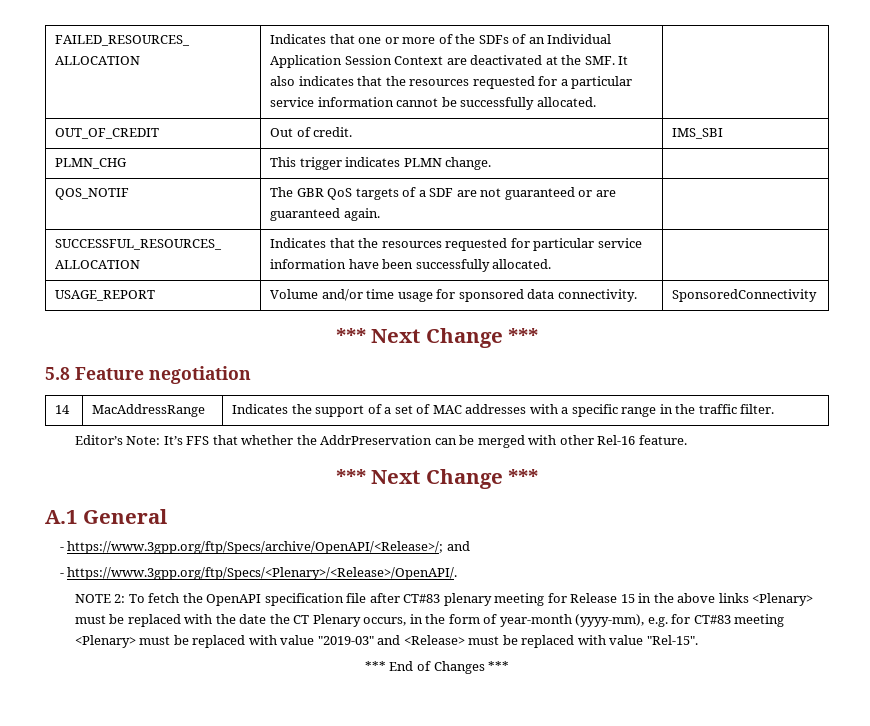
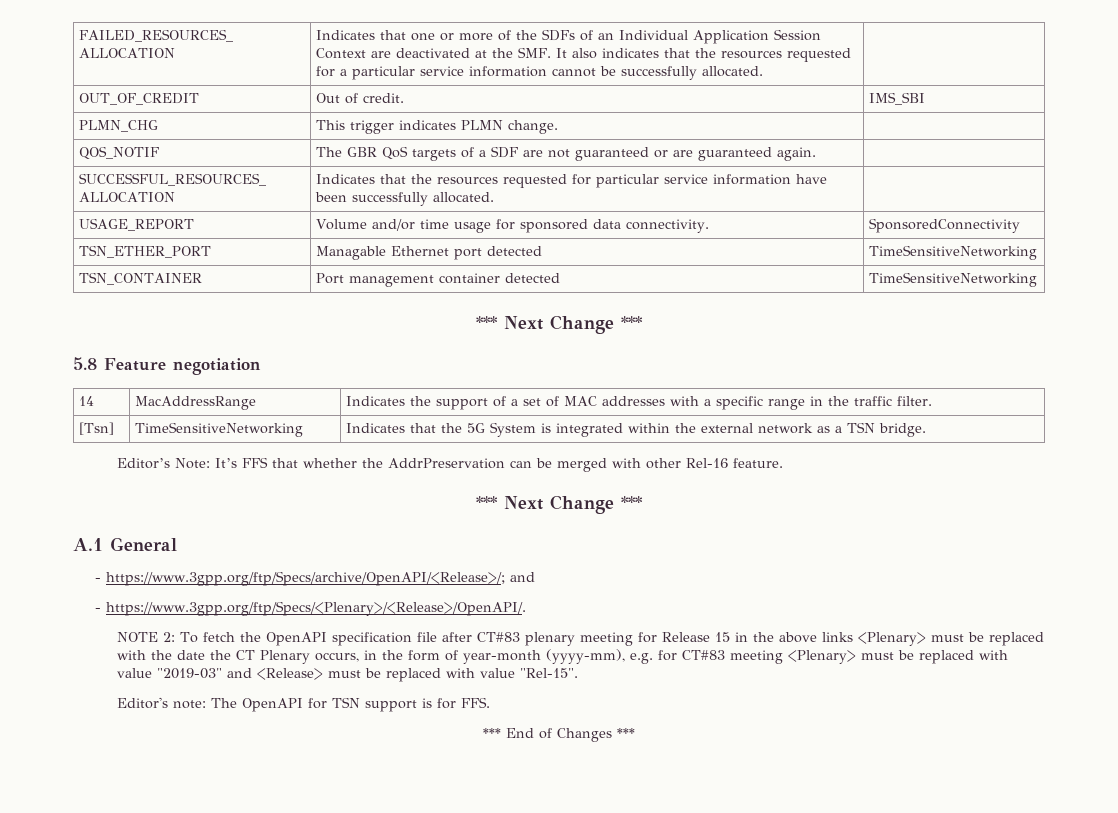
+ TSN_ETHER_PORT | Managable Ethernet port detected | TimeSensitiveNetworking
+ TSN_CONTAINER | Port management container detected | TimeSensitiveNetworking
+ [Tsn] | TimeSensitiveNetworking | Indicates that the 5G System is integrated within the external network as a TSN bridge.
+ Editor's note: The OpenAPI for TSN support is for FFS.

